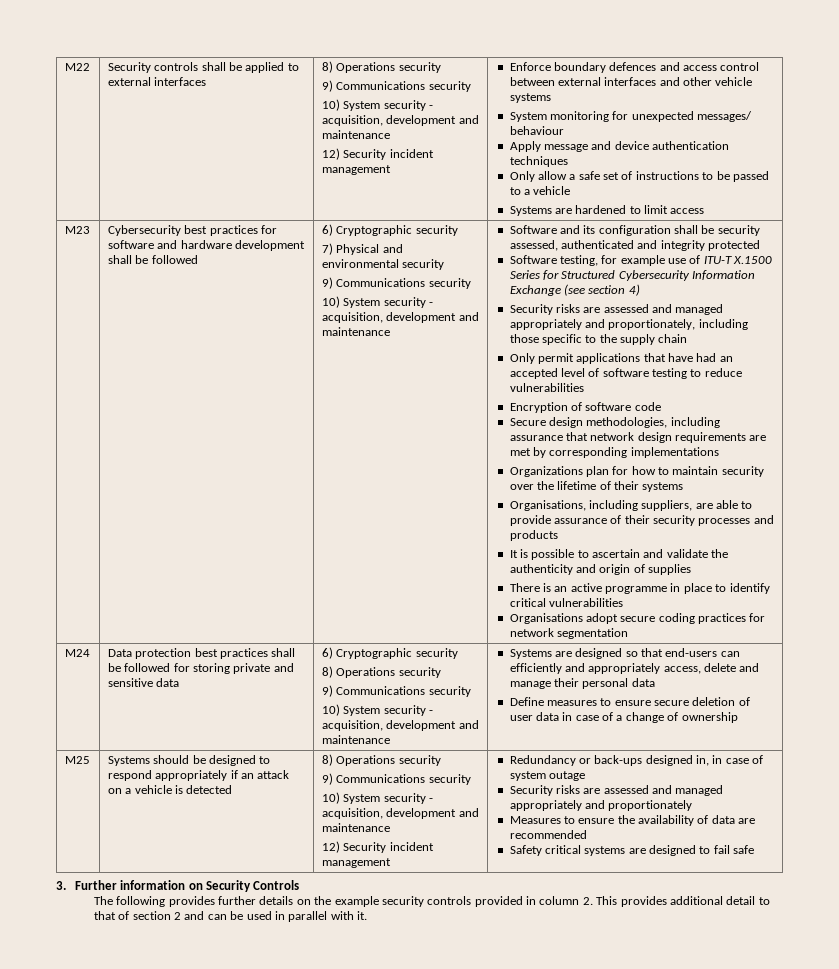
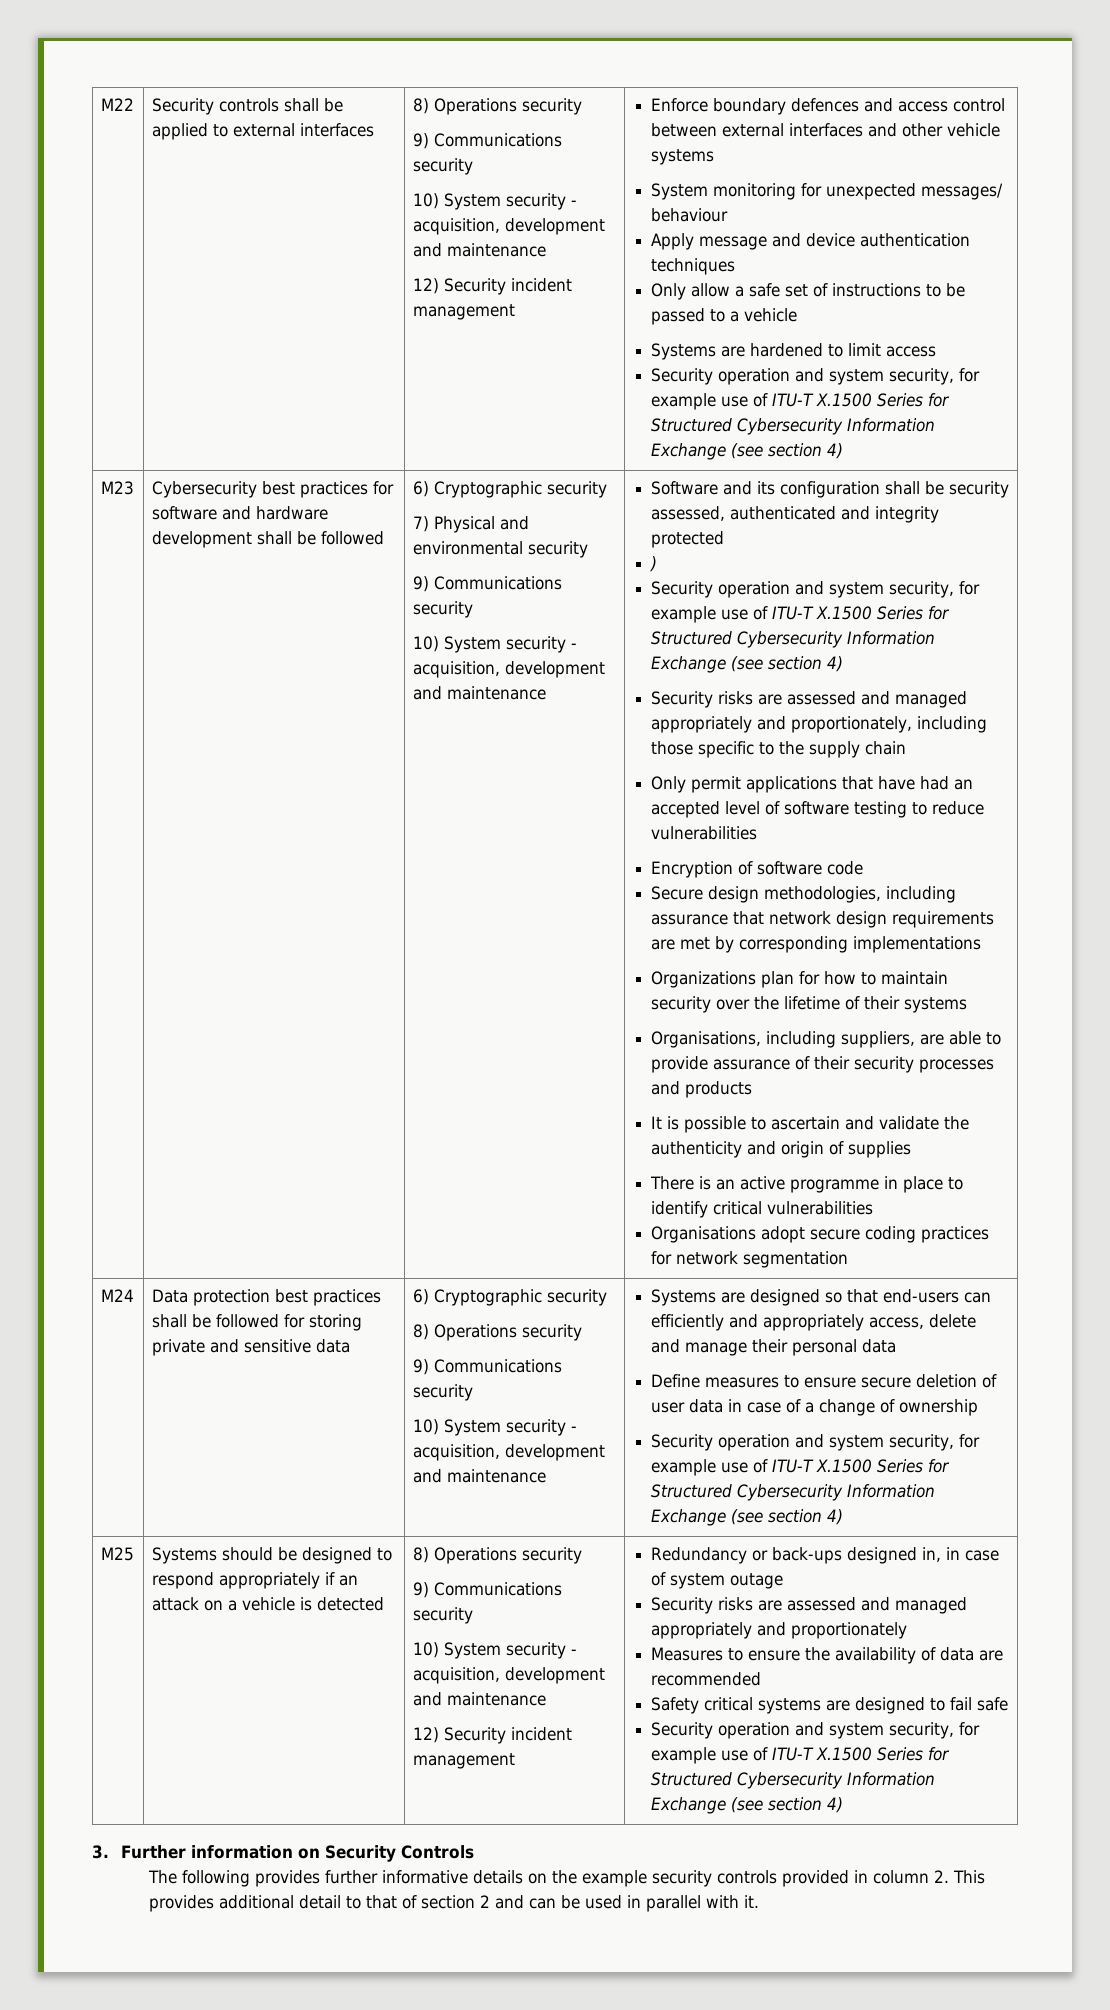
  Systems are hardened to limit access
+ Security operation and system security, for example use of ITU-T X.1500 Series for Structured Cybersecurity Information Exchange (see section 4)
- Software testing, for example use of ITU-T X.1500 Series for Structured Cybersecurity Information Exchange (see section 4)
+ )
+ Security operation and system security, for example use of ITU-T X.1500 Series for Structured Cybersecurity Information Exchange (see section 4)
  Define measures to ensure secure deletion of user data in case of a change of ownership
+ Security operation and system security, for example use of ITU-T X.1500 Series for Structured Cybersecurity Information Exchange (see section 4)
  Safety critical systems are designed to fail safe
+ Security operation and system security, for example use of ITU-T X.1500 Series for Structured Cybersecurity Information Exchange (see section 4)
- The following provides further details on the example security controls provided in column 2. This provides additional detail to that of section 2 and can be used in parallel with it.
+ The following provides further informative details on the example security controls provided in column 2. This provides additional detail to that of section 2 and can be used in parallel with it.

